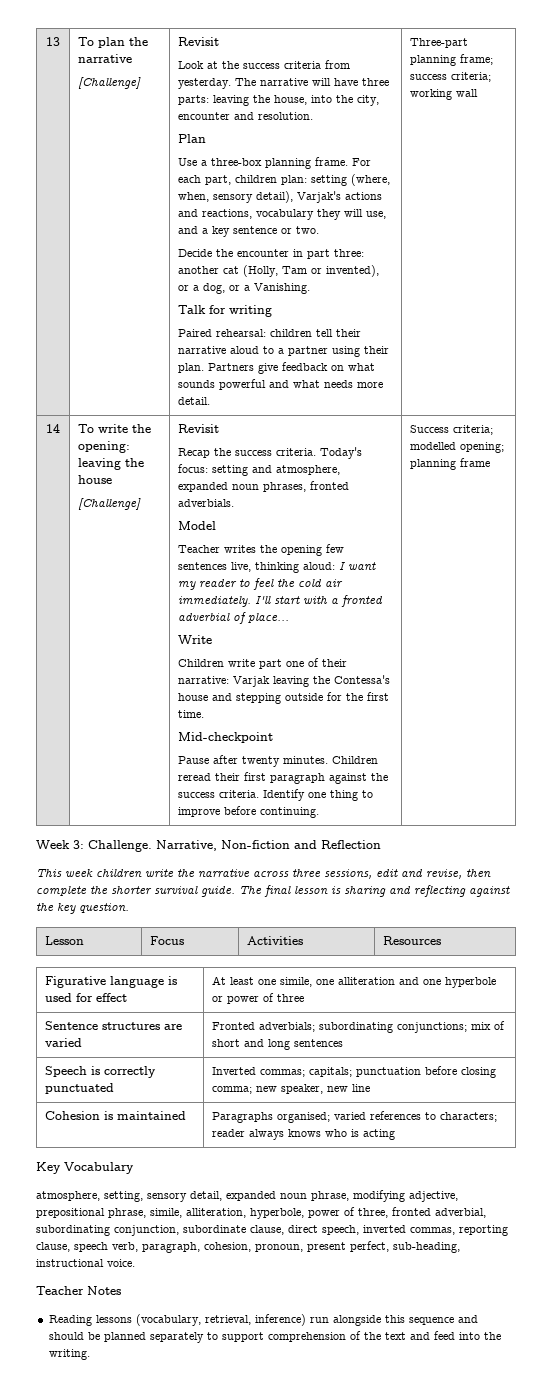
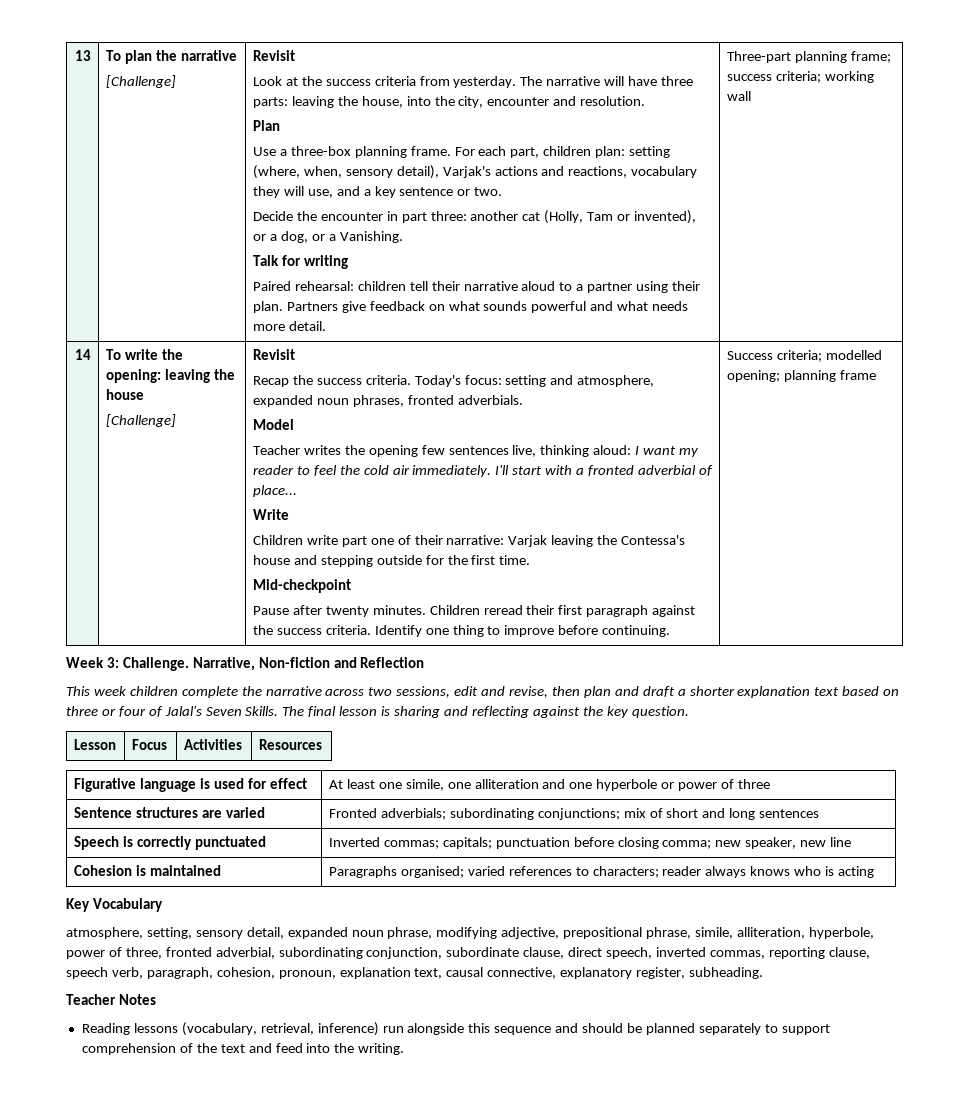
- This week children write the narrative across three sessions, edit and revise, then complete the shorter survival guide.
+ This week children complete the narrative across two sessions, edit and revise, then plan and draft a shorter explanation text based on three or four of Jalal's Seven Skills.
- atmosphere, setting, sensory detail, expanded noun phrase, modifying adjective, prepositional phrase, simile, alliteration, hyperbole, power of three, fronted adverbial, subordinating conjunction, subordinate clause, direct speech, inverted commas, reporting clause, speech verb, paragraph, cohesion, pronoun, present perfect, sub-heading, instructional voice.
+ atmosphere, setting, sensory detail, expanded noun phrase, modifying adjective, prepositional phrase, simile, alliteration, hyperbole, power of three, fronted adverbial, subordinating conjunction, subordinate clause, direct speech, inverted commas, reporting clause, speech verb, paragraph, cohesion, pronoun, explanation text, causal connective, explanatory register, subheading.

